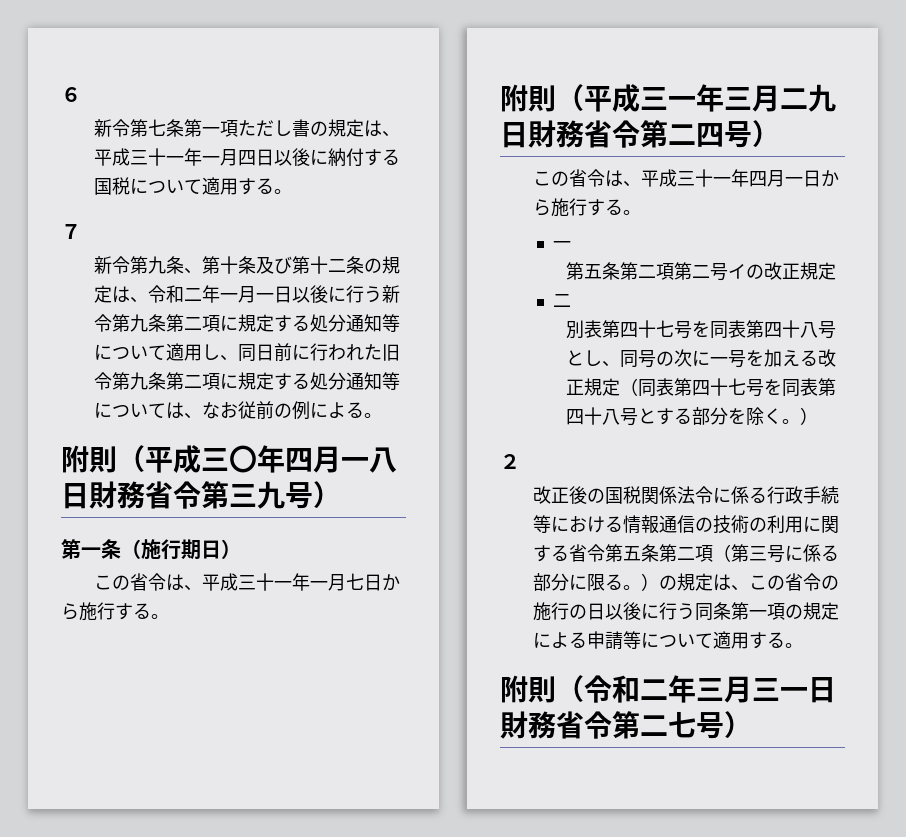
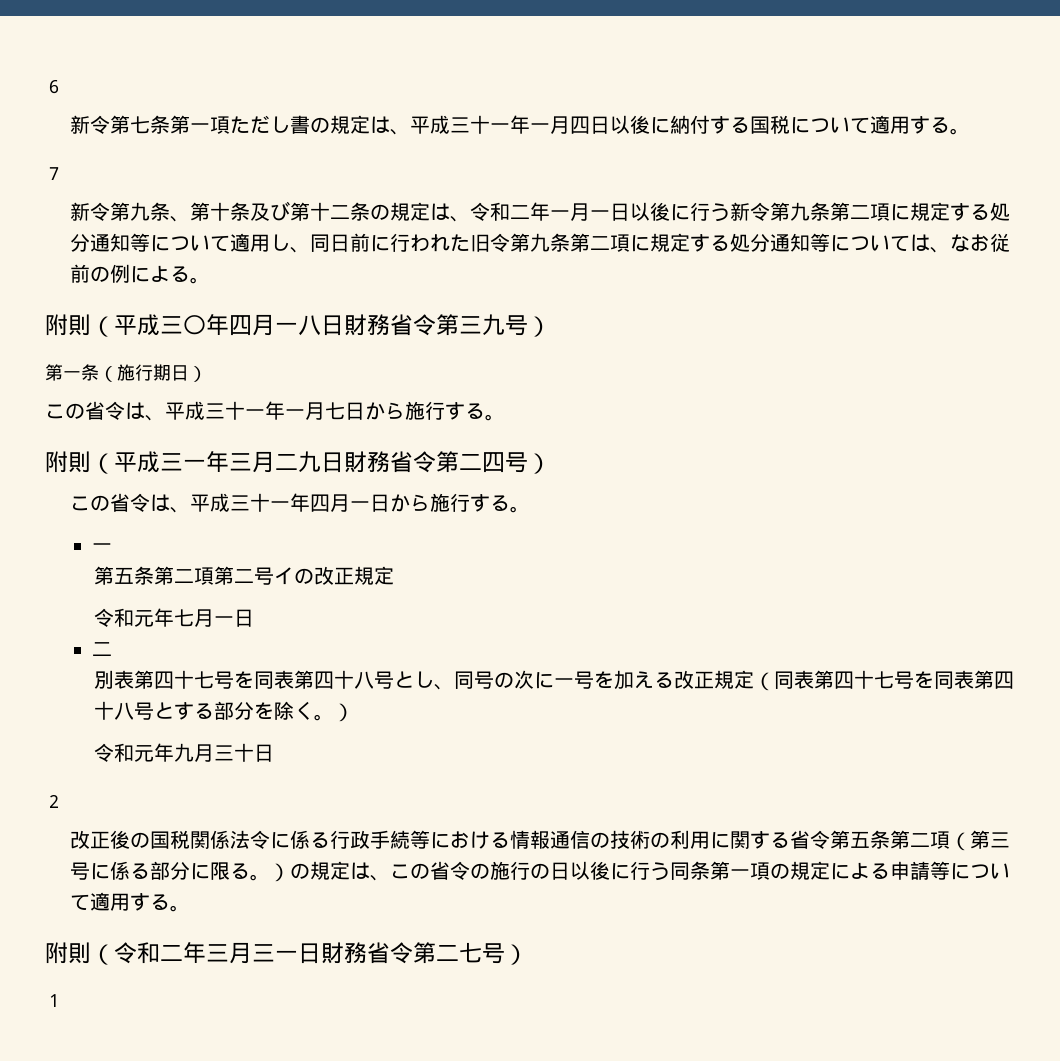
+ 令和元年七月一日
+ 令和元年九月三十日
+ １

